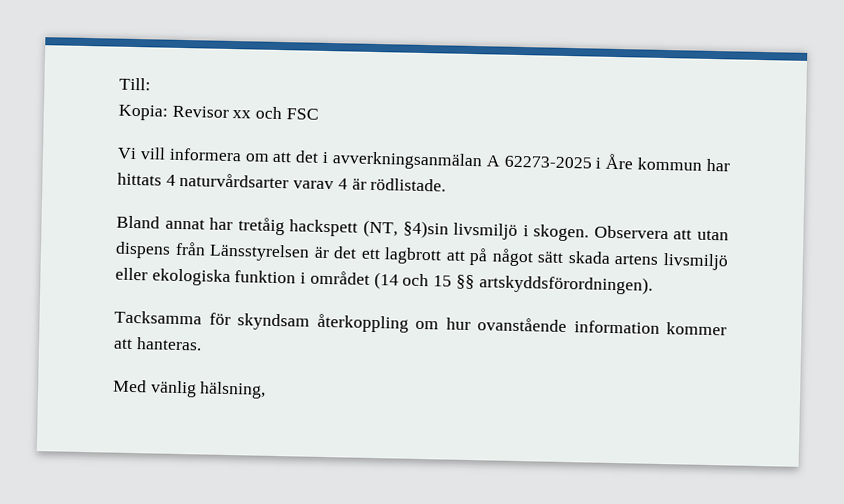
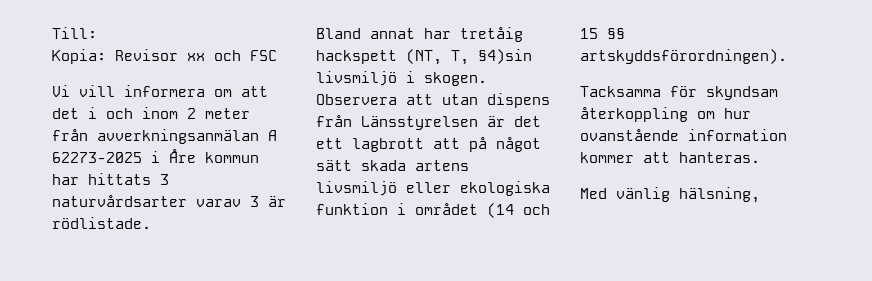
- Vi vill informera om att det i avverkningsanmälan A 62273-2025 i Åre kommun har hittats 4 naturvårdsarter varav 4 är rödlistade.
+ Vi vill informera om att det i och inom 2 meter från avverkningsanmälan A 62273-2025 i Åre kommun har hittats 3 naturvårdsarter varav 3 är rödlistade.
- Bland annat har tretåig hackspett (NT, §4)sin livsmiljö i skogen.
+ Bland annat har tretåig hackspett (NT, T, §4)sin livsmiljö i skogen.

